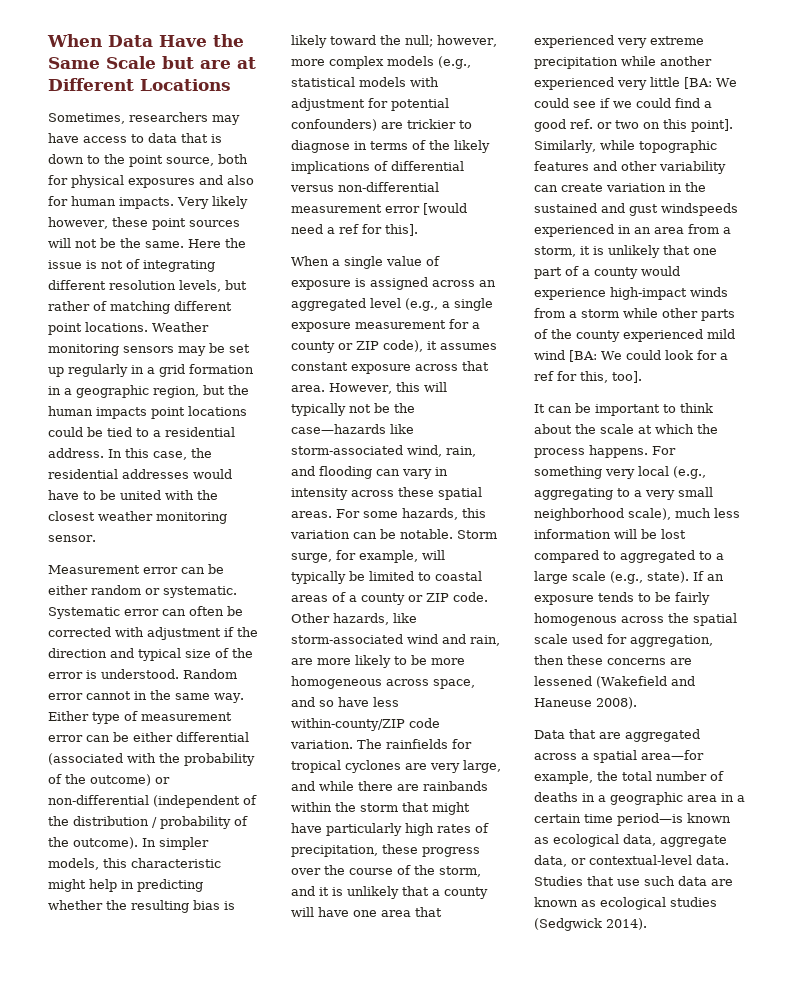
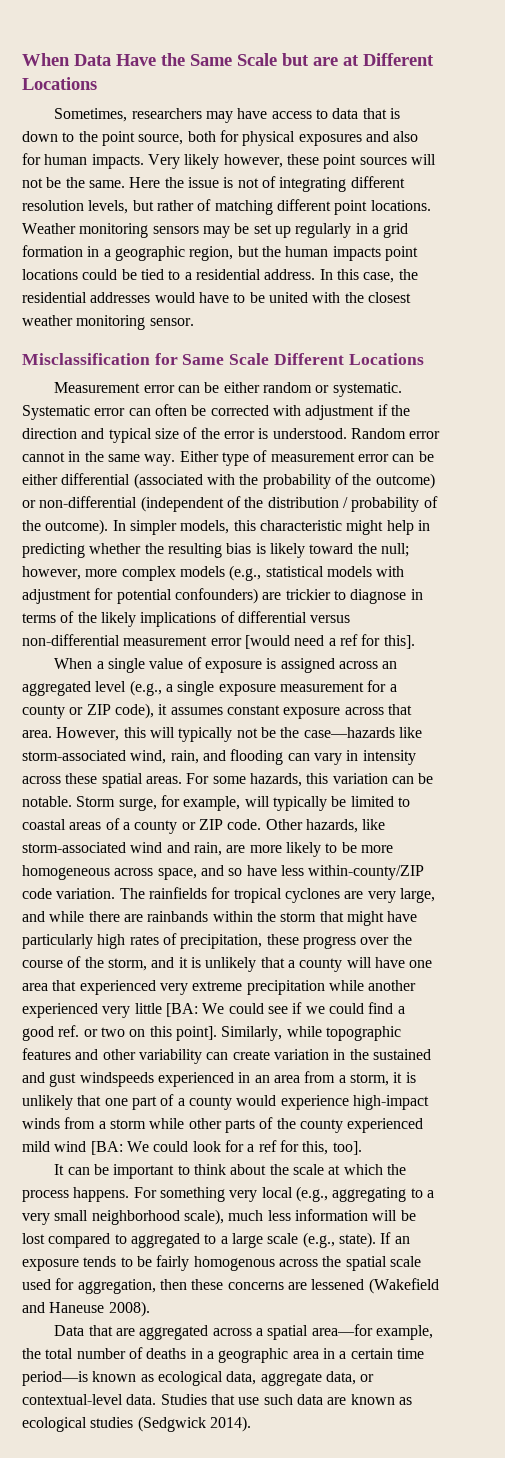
+ Misclassification for Same Scale Different Locations

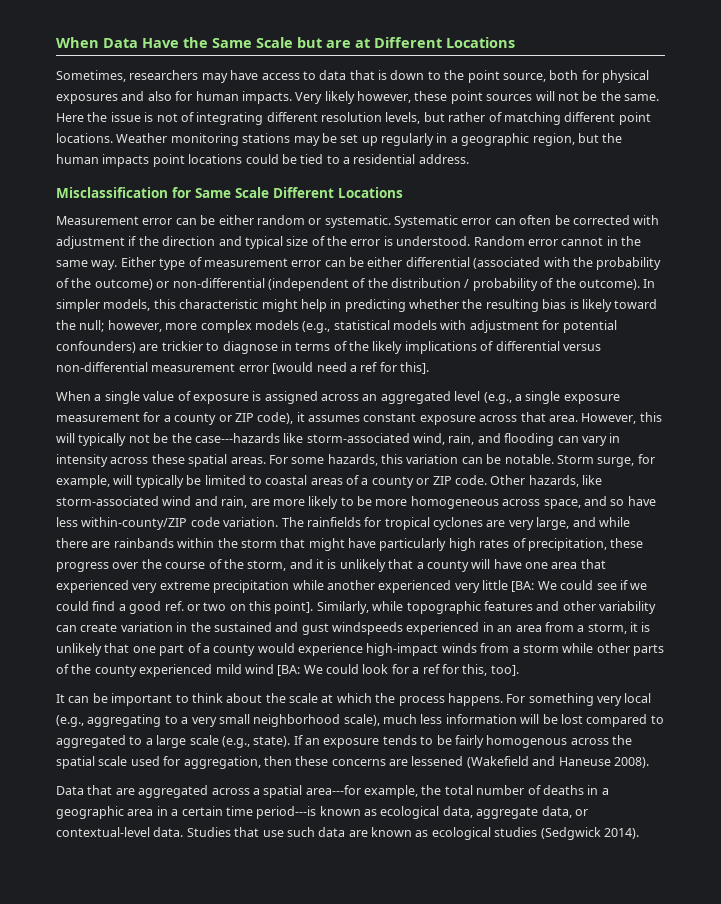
- Weather monitoring sensors may be set up regularly in a grid formation in a geographic region, but the human impacts point locations could be tied to a residential address. In this case, the residential addresses would have to be united with the closest weather monitoring sensor.
+ Weather monitoring stations may be set up regularly in a geographic region, but the human impacts point locations could be tied to a residential address.
- However, this will typically not be the case—hazards like storm-associated wind, rain, and flooding can vary in intensity across these spatial areas.
+ However, this will typically not be the case---hazards like storm-associated wind, rain, and flooding can vary in intensity across these spatial areas.
- Data that are aggregated across a spatial area—for example, the total number of deaths in a geographic area in a certain time period—is known as ecological data, aggregate data, or contextual-level data.
+ Data that are aggregated across a spatial area---for example, the total number of deaths in a geographic area in a certain time period---is known as ecological data, aggregate data, or contextual-level data.

